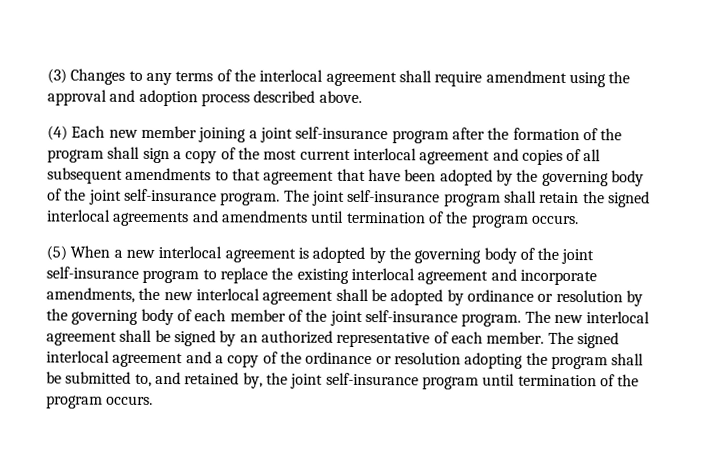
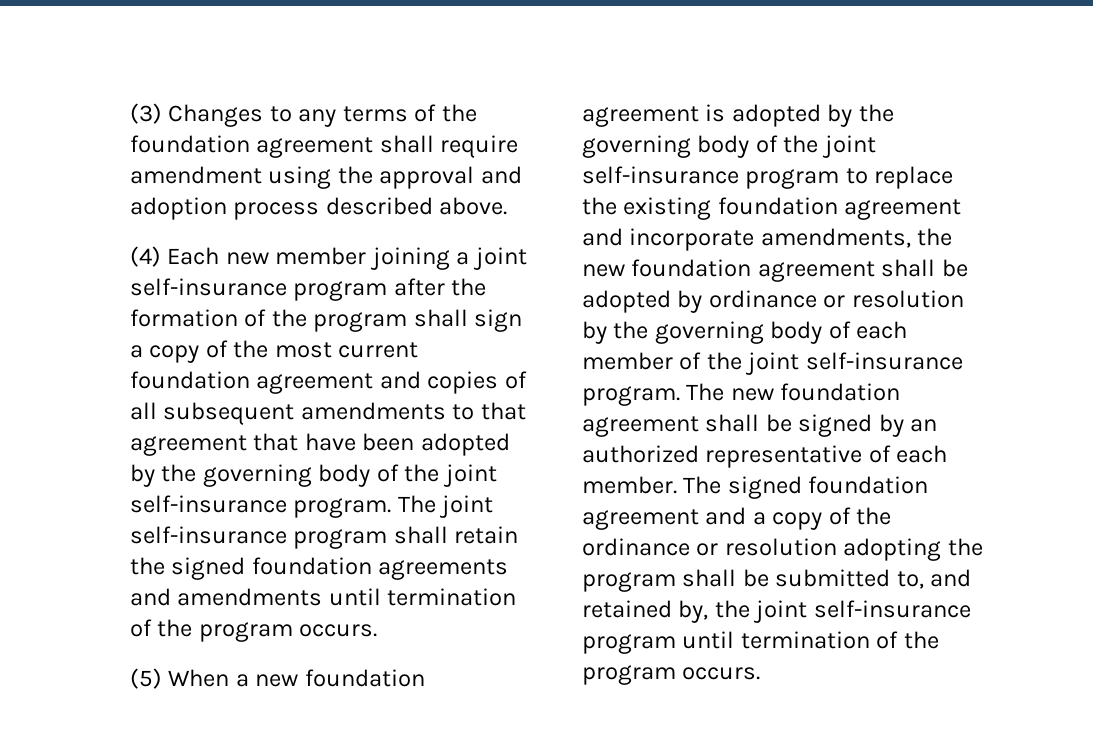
- (3) Changes to any terms of the interlocal agreement shall require amendment using the approval and adoption process described above.
+ (3) Changes to any terms of the foundation agreement shall require amendment using the approval and adoption process described above.
- (4) Each new member joining a joint self-insurance program after the formation of the program shall sign a copy of the most current interlocal agreement and copies of all subsequent amendments to that agreement that have been adopted by the governing body of the joint self-insurance program.
+ (4) Each new member joining a joint self-insurance program after the formation of the program shall sign a copy of the most current foundation agreement and copies of all subsequent amendments to that agreement that have been adopted by the governing body of the joint self-insurance program.
- The joint self-insurance program shall retain the signed interlocal agreements and amendments until termination of the program occurs.
+ The joint self-insurance program shall retain the signed foundation agreements and amendments until termination of the program occurs.
- (5) When a new interlocal agreement is adopted by the governing body of the joint self-insurance program to replace the existing interlocal agreement and incorporate amendments, the new interlocal agreement shall be adopted by ordinance or resolution by the governing body of each member of the joint self-insurance program.
+ (5) When a new foundation agreement is adopted by the governing body of the joint self-insurance program to replace the existing foundation agreement and incorporate amendments, the new foundation agreement shall be adopted by ordinance or resolution by the governing body of each member of the joint self-insurance program.
- The new interlocal agreement shall be signed by an authorized representative of each member.
+ The new foundation agreement shall be signed by an authorized representative of each member.
- The signed interlocal agreement and a copy of the ordinance or resolution adopting the program shall be submitted to, and retained by, the joint self-insurance program until termination of the program occurs.
+ The signed foundation agreement and a copy of the ordinance or resolution adopting the program shall be submitted to, and retained by, the joint self-insurance program until termination of the program occurs.

